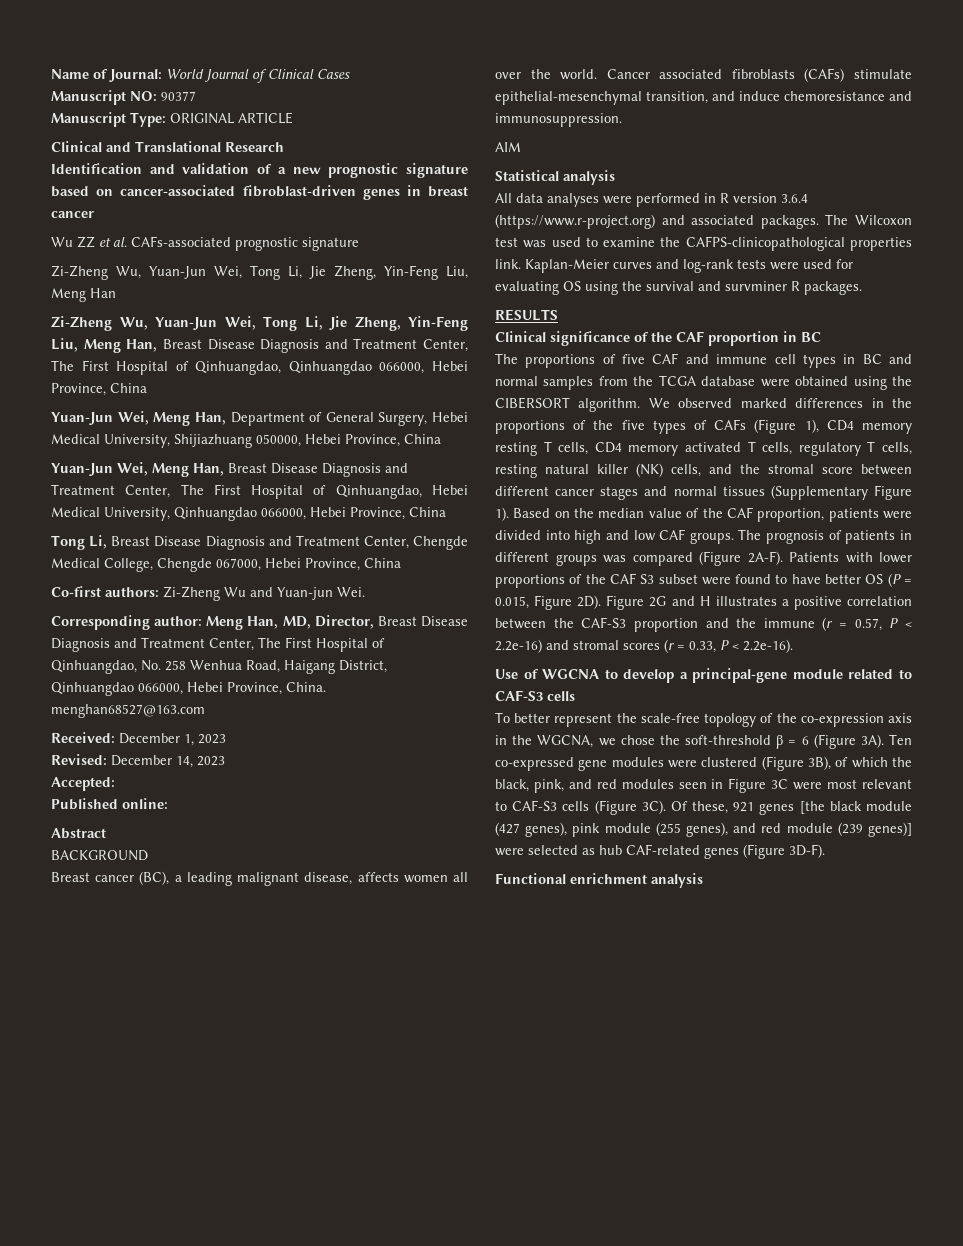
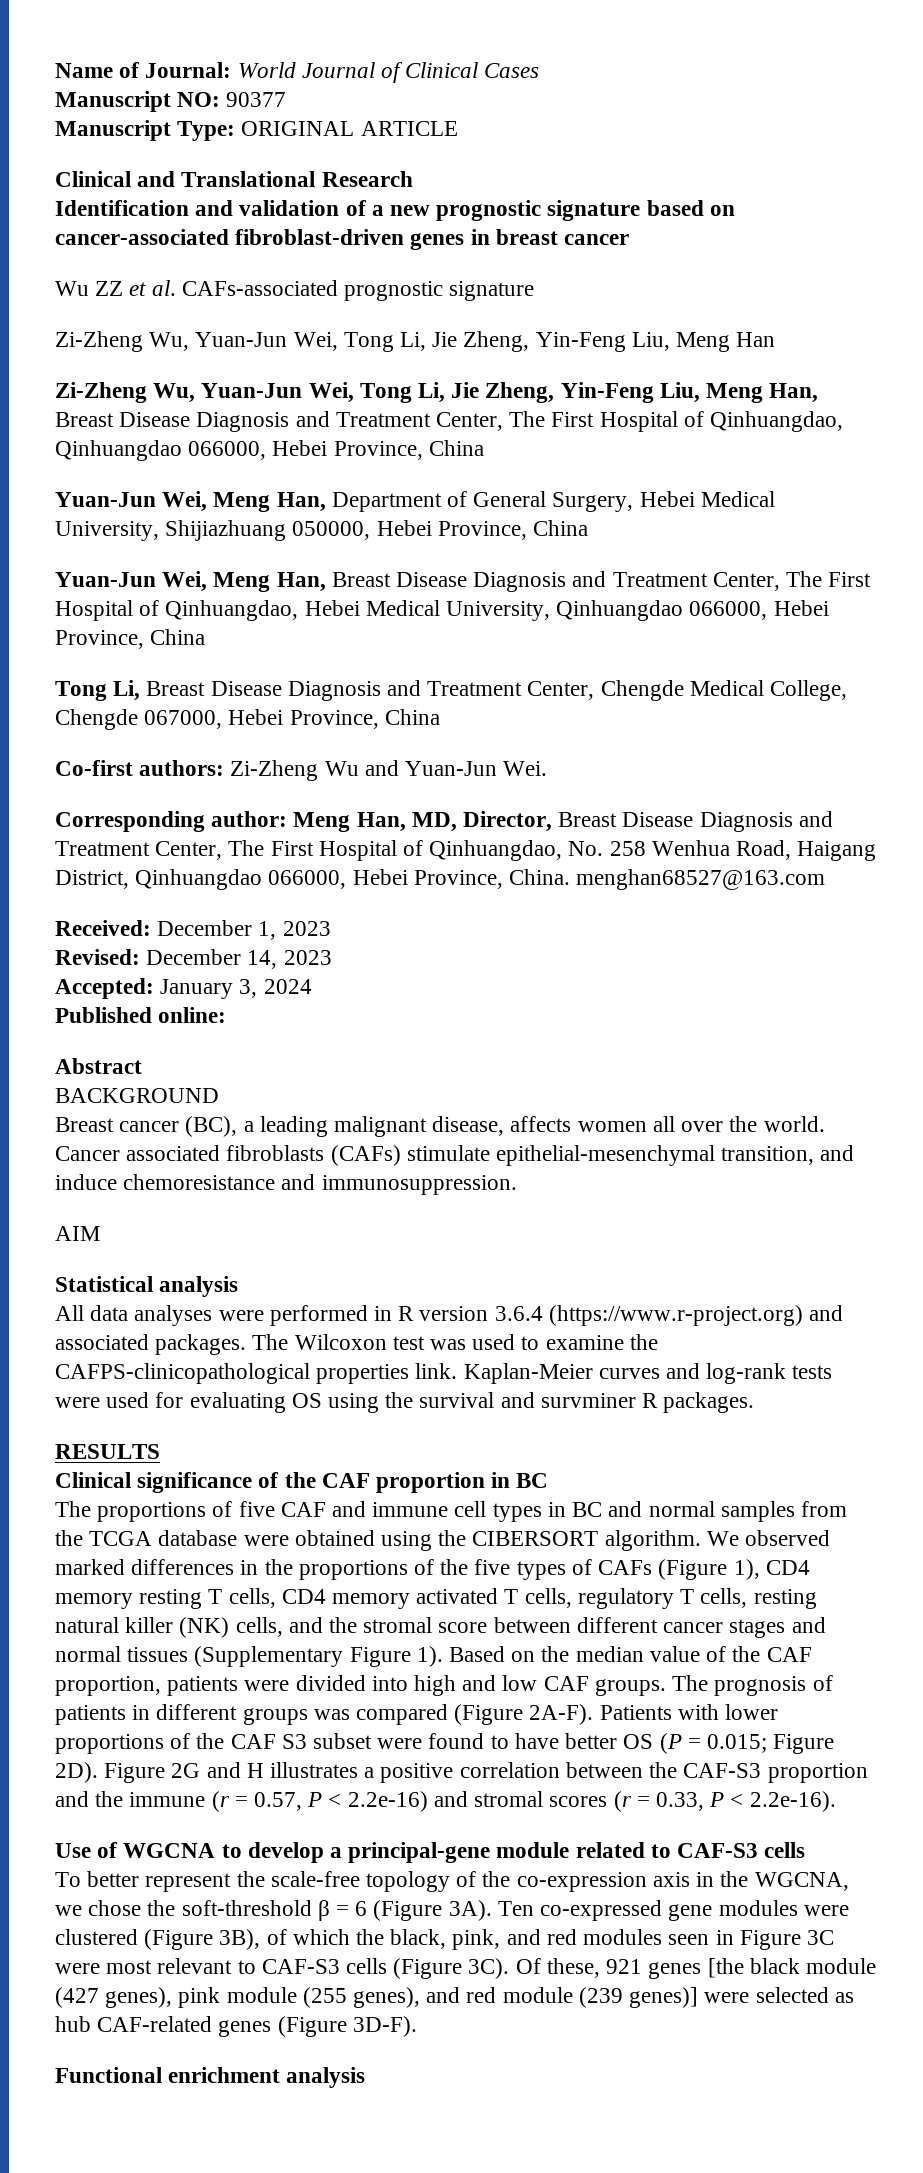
- Co-first authors: Zi-Zheng Wu and Yuan-jun Wei.
+ Co-first authors: Zi-Zheng Wu and Yuan-Jun Wei.
- Accepted:
+ Accepted: January 3, 2024
- Patients with lower proportions of the CAF S3 subset were found to have better OS (P = 0.015, Figure 2D).
+ Patients with lower proportions of the CAF S3 subset were found to have better OS (P = 0.015; Figure 2D).

